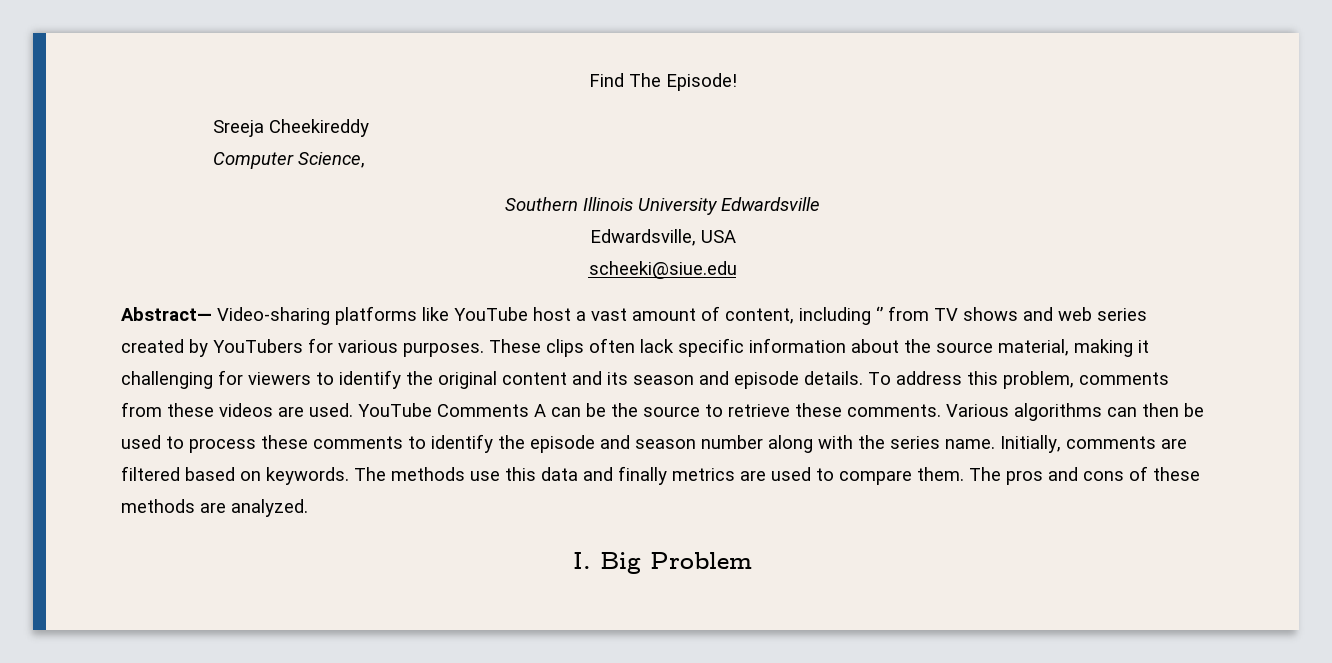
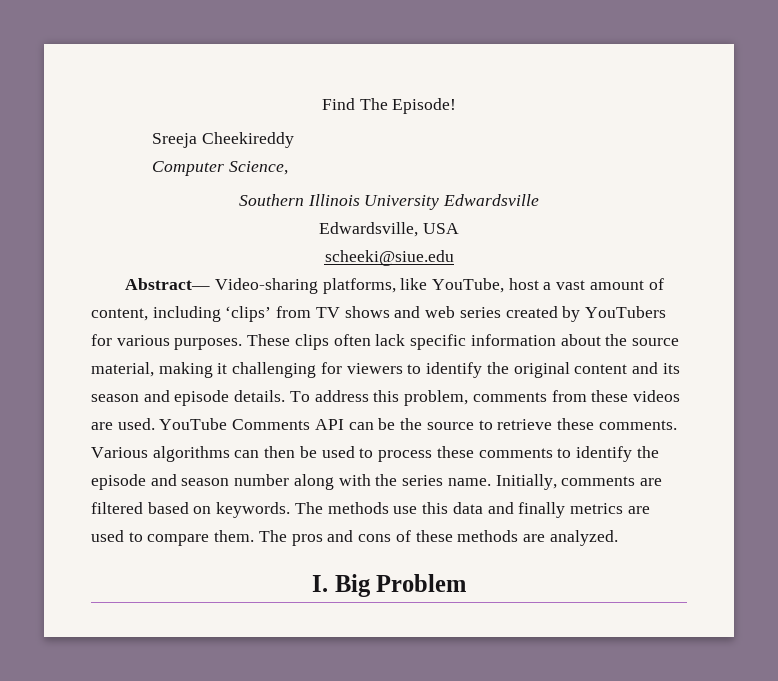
- Abstract— Video-sharing platforms like YouTube host a vast amount of content, including ‘’ from TV shows and web series created by YouTubers for various purposes.
+ Abstract— Video-sharing platforms, like YouTube, host a vast amount of content, including ‘clips’ from TV shows and web series created by YouTubers for various purposes.
- YouTube Comments A can be the source to retrieve these comments.
+ YouTube Comments API can be the source to retrieve these comments.

